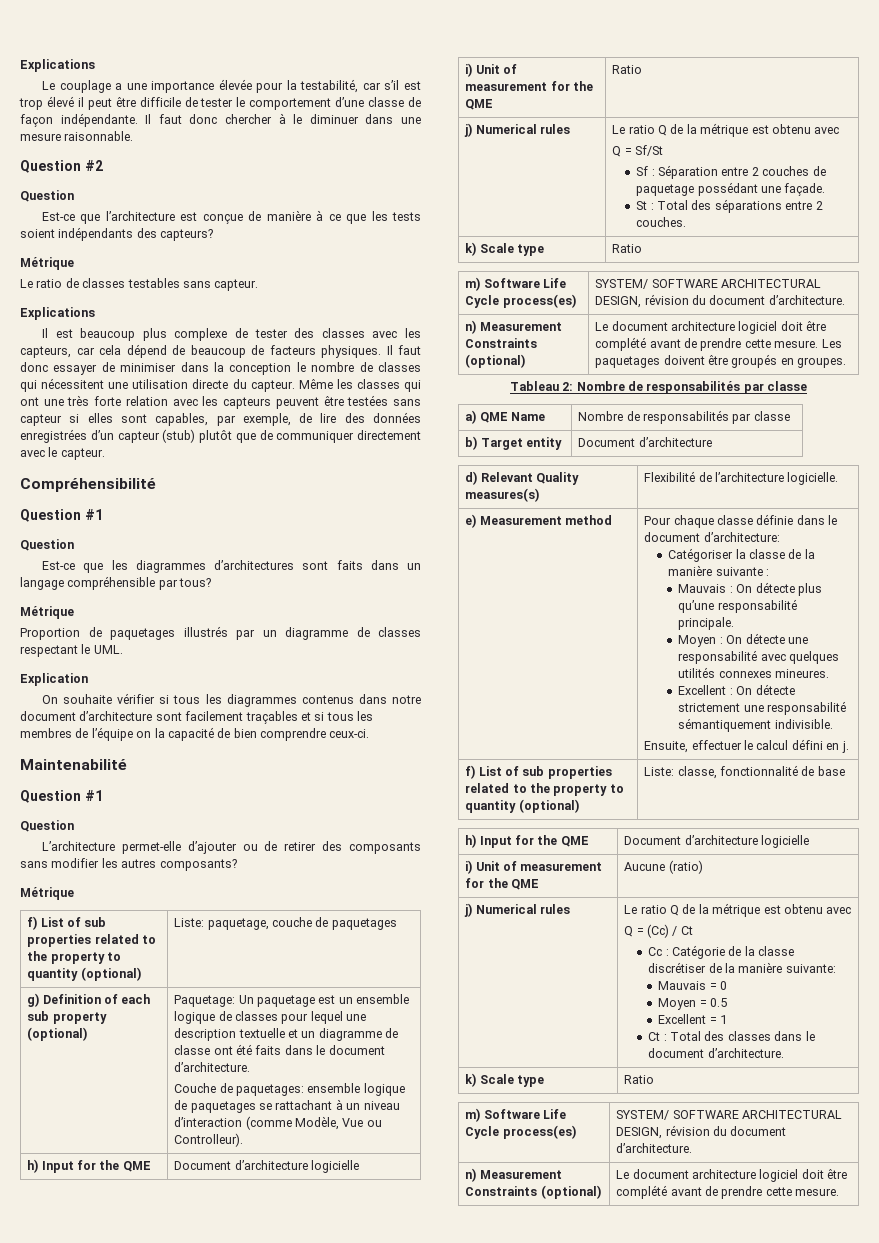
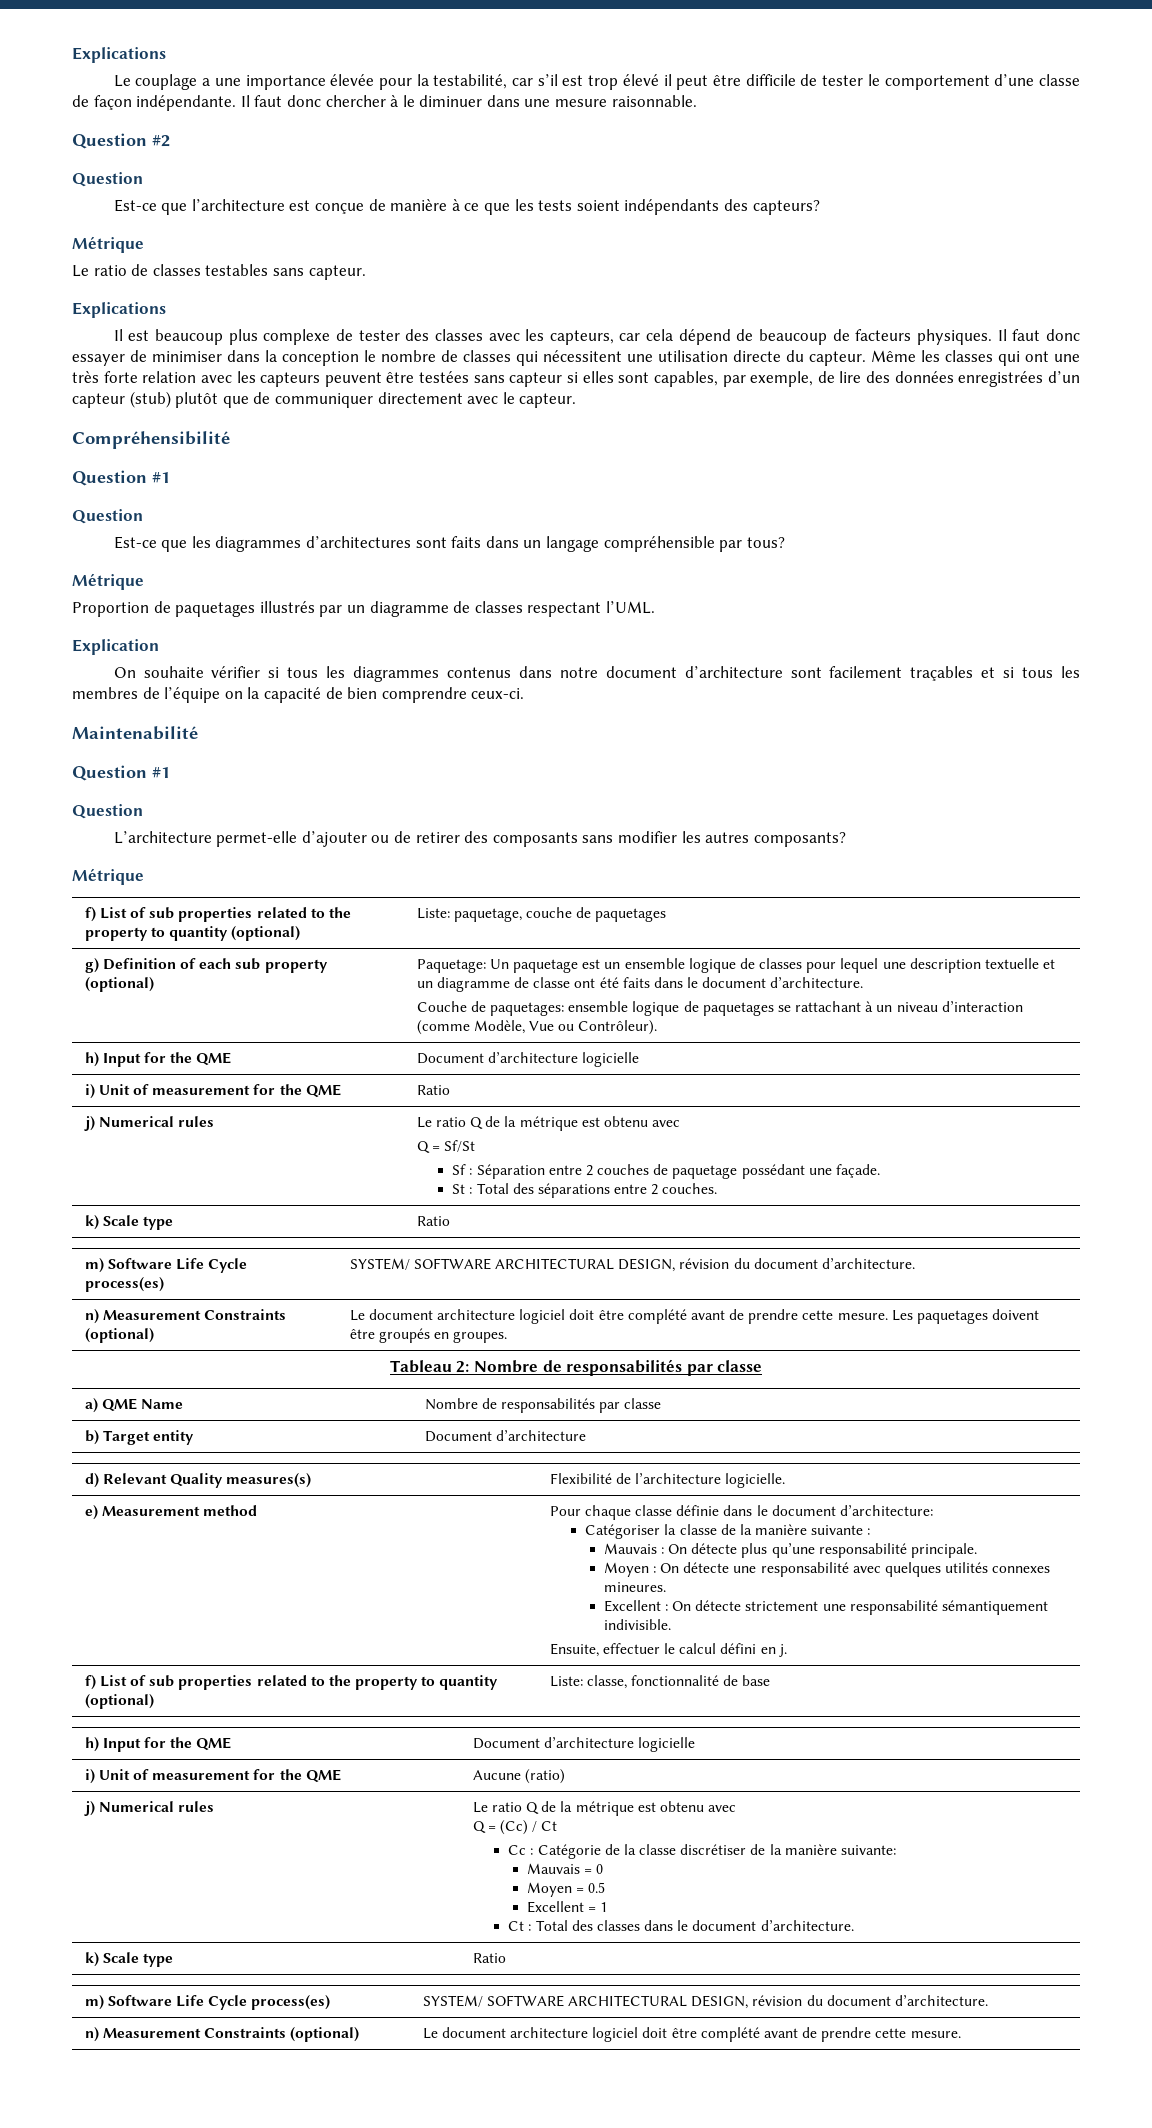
- Proportion de paquetages illustrés par un diagramme de classes respectant le UML.
+ Proportion de paquetages illustrés par un diagramme de classes respectant l’UML.
- Couche de paquetages: ensemble logique de paquetages se rattachant à un niveau d’interaction (comme Modèle, Vue ou Controlleur).
+ Couche de paquetages: ensemble logique de paquetages se rattachant à un niveau d’interaction (comme Modèle, Vue ou Contrôleur).

